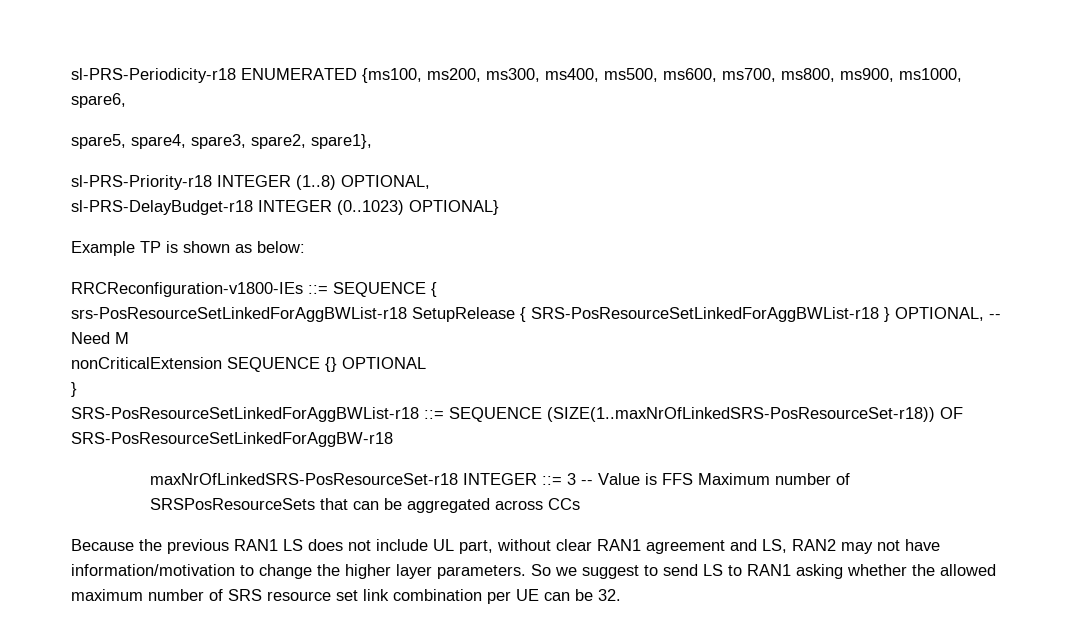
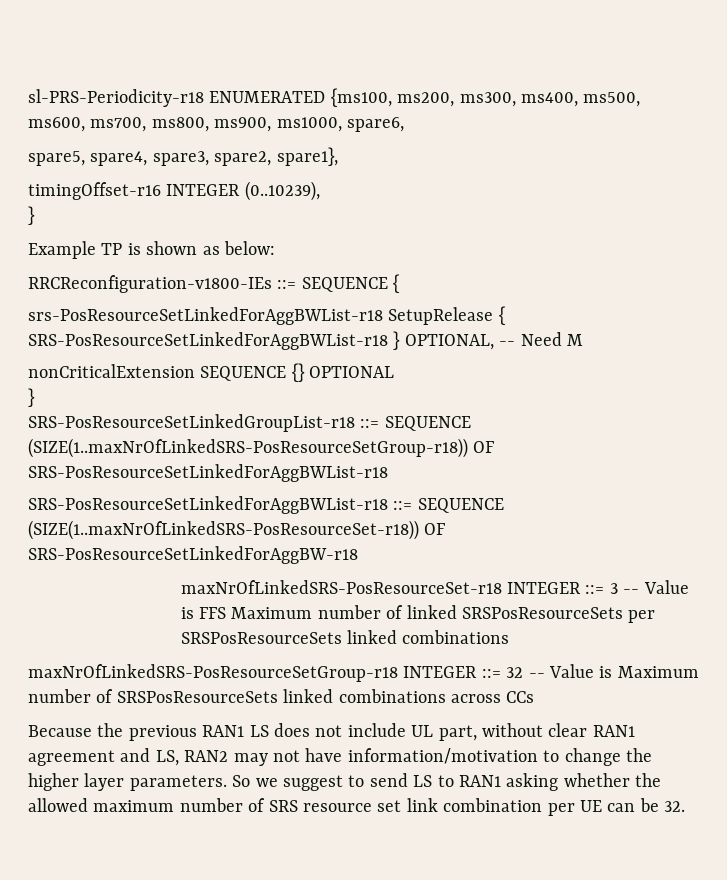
- sl-PRS-Priority-r18 INTEGER (1..8) OPTIONAL,
- sl-PRS-DelayBudget-r18 INTEGER (0..1023) OPTIONAL}
+ timingOffset-r16 INTEGER (0..10239),
+ }
+ SRS-PosResourceSetLinkedGroupList-r18 ::= SEQUENCE (SIZE(1..maxNrOfLinkedSRS-PosResourceSetGroup-r18)) OF SRS-PosResourceSetLinkedForAggBWList-r18
- maxNrOfLinkedSRS-PosResourceSet-r18 INTEGER ::= 3 -- Value is FFS Maximum number of SRSPosResourceSets that can be aggregated across CCs
+ maxNrOfLinkedSRS-PosResourceSet-r18 INTEGER ::= 3 -- Value is FFS Maximum number of linked SRSPosResourceSets per SRSPosResourceSets linked combinations
+ maxNrOfLinkedSRS-PosResourceSetGroup-r18 INTEGER ::= 32 -- Value is Maximum number of SRSPosResourceSets linked combinations across CCs

